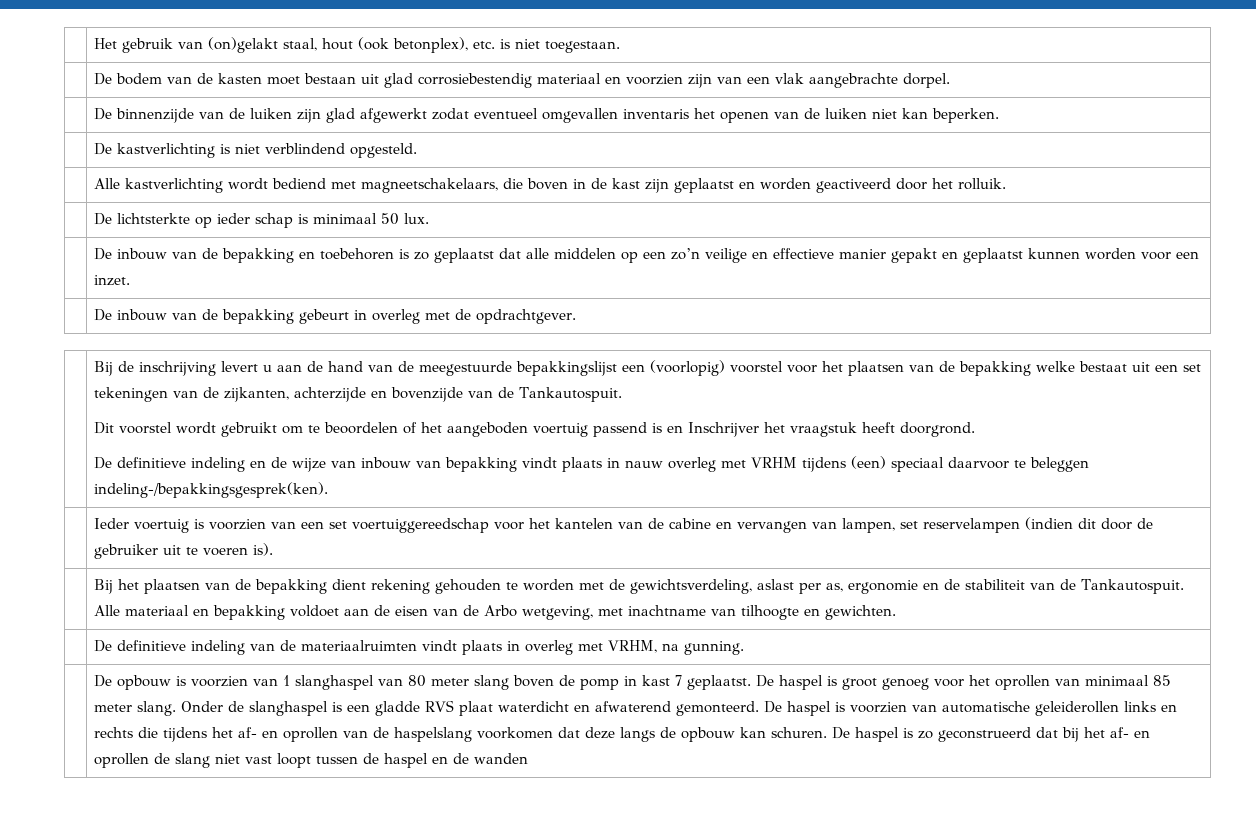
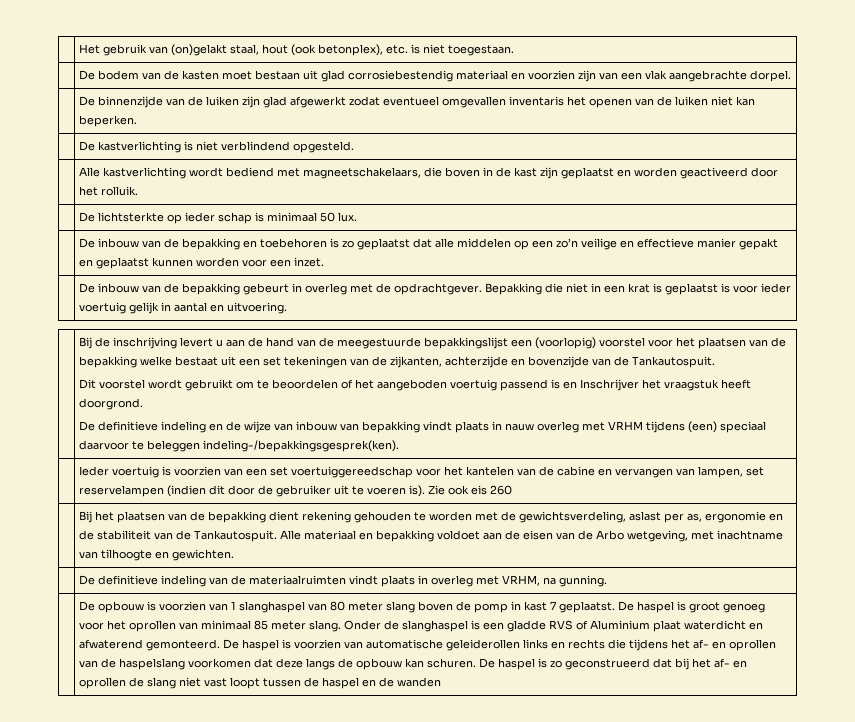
- | De inbouw van de bepakking gebeurt in overleg met de opdrachtgever.
+ | De inbouw van de bepakking gebeurt in overleg met de opdrachtgever. Bepakking die niet in een krat is geplaatst is voor ieder voertuig gelijk in aantal en uitvoering.
- | Ieder voertuig is voorzien van een set voertuiggereedschap voor het kantelen van de cabine en vervangen van lampen, set reservelampen (indien dit door de gebruiker uit te voeren is).
+ | Ieder voertuig is voorzien van een set voertuiggereedschap voor het kantelen van de cabine en vervangen van lampen, set reservelampen (indien dit door de gebruiker uit te voeren is). Zie ook eis 260
- Onder de slanghaspel is een gladde RVS plaat waterdicht en afwaterend gemonteerd.
+ Onder de slanghaspel is een gladde RVS of Aluminium plaat waterdicht en afwaterend gemonteerd.

